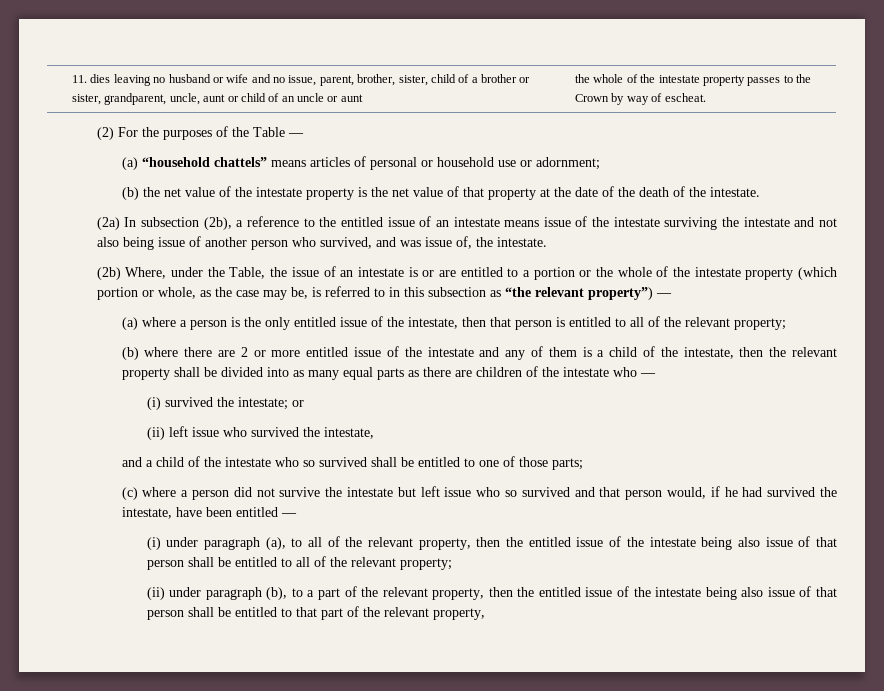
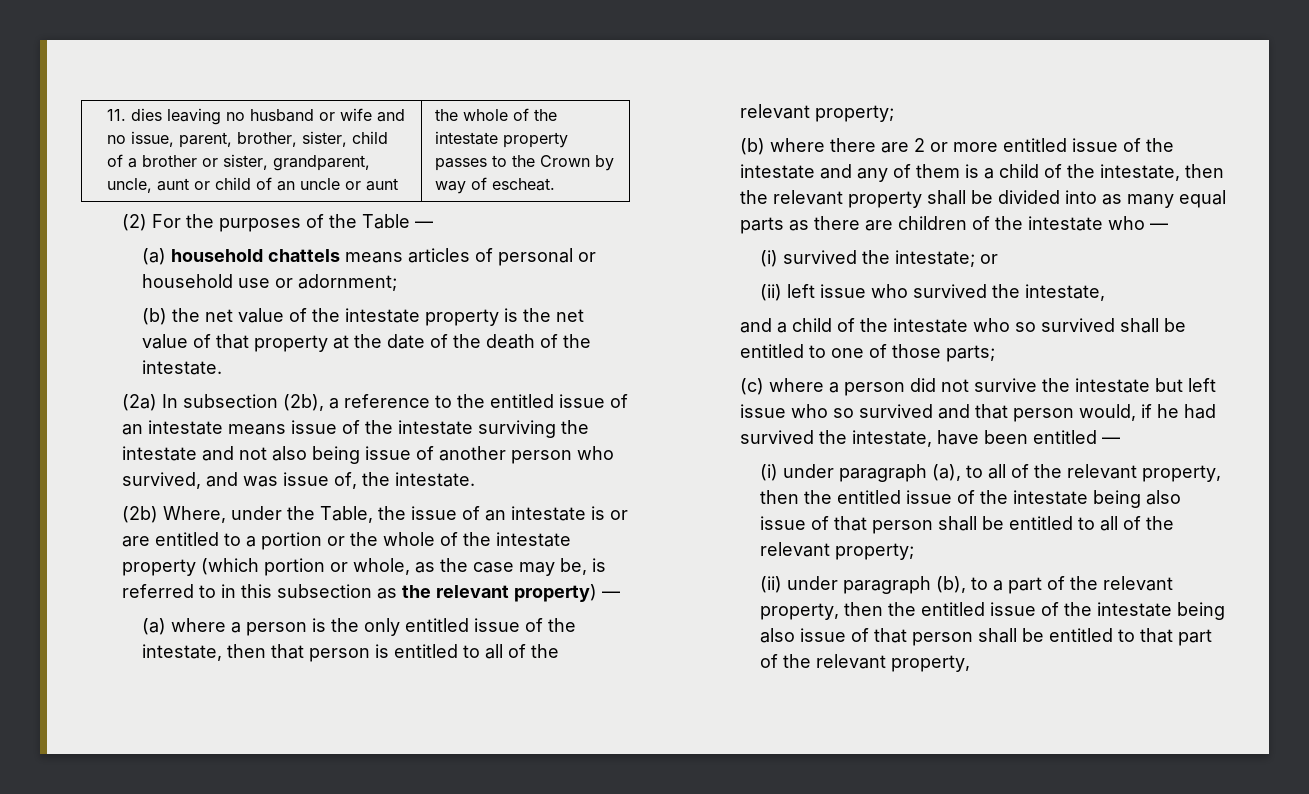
- (a) “household chattels” means articles of personal or household use or adornment;
+ (a) household chattels means articles of personal or household use or adornment;
- (2b) Where, under the Table, the issue of an intestate is or are entitled to a portion or the whole of the intestate property (which portion or whole, as the case may be, is referred to in this subsection as “the relevant property”) —
+ (2b) Where, under the Table, the issue of an intestate is or are entitled to a portion or the whole of the intestate property (which portion or whole, as the case may be, is referred to in this subsection as the relevant property) —

